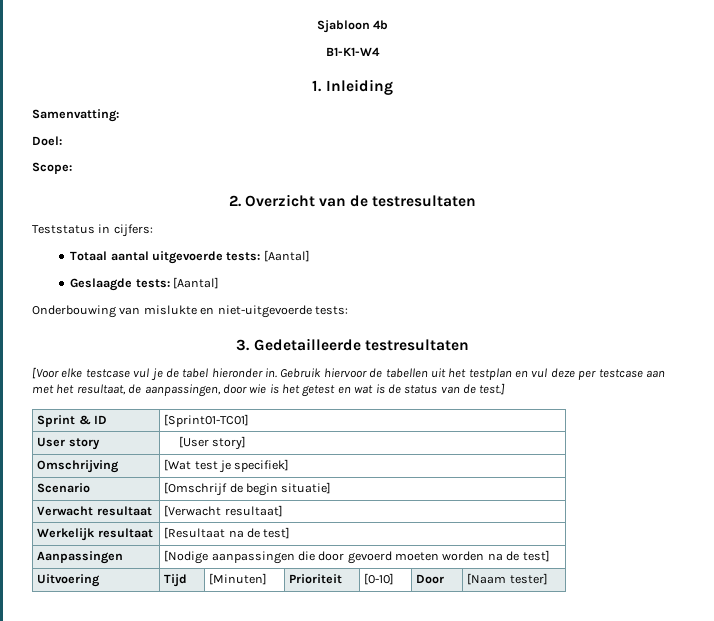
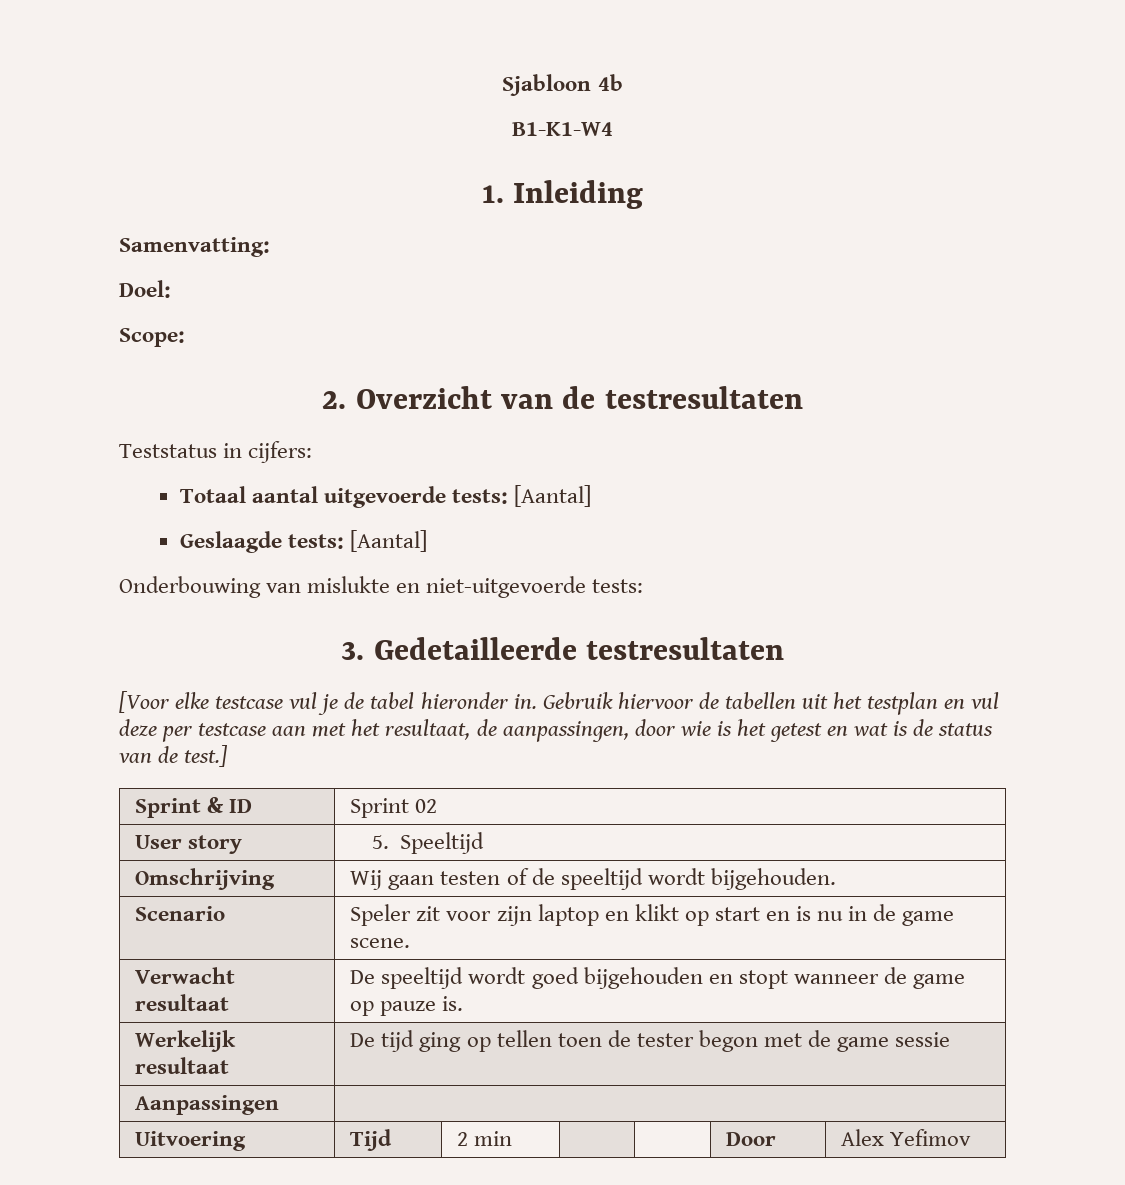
- Sprint & ID | [Sprint01-TC01]
+ Sprint & ID | Sprint 02
- User story | [User story]
+ User story | 5. Speeltijd
- Omschrijving | [Wat test je specifiek]
- Scenario | [Omschrijf de begin situatie]
- Verwacht resultaat | [Verwacht resultaat]
- Werkelijk resultaat | [Resultaat na de test]
- Aanpassingen | [Nodige aanpassingen die door gevoerd moeten worden na de test]
+ Omschrijving | Wij gaan testen of de speeltijd wordt bijgehouden.
+ Scenario | Speler zit voor zijn laptop en klikt op start en is nu in de game scene.
+ Verwacht resultaat | De speeltijd wordt goed bijgehouden en stopt wanneer de game op pauze is.
+ Werkelijk resultaat | De tijd ging op tellen toen de tester begon met de game sessie
+ Aanpassingen |
- Uitvoering | Tijd | [Minuten] | Prioriteit | [0-10] | Door | [Naam tester]
+ Uitvoering | Tijd | 2 min | | | Door | Alex Yefimov

